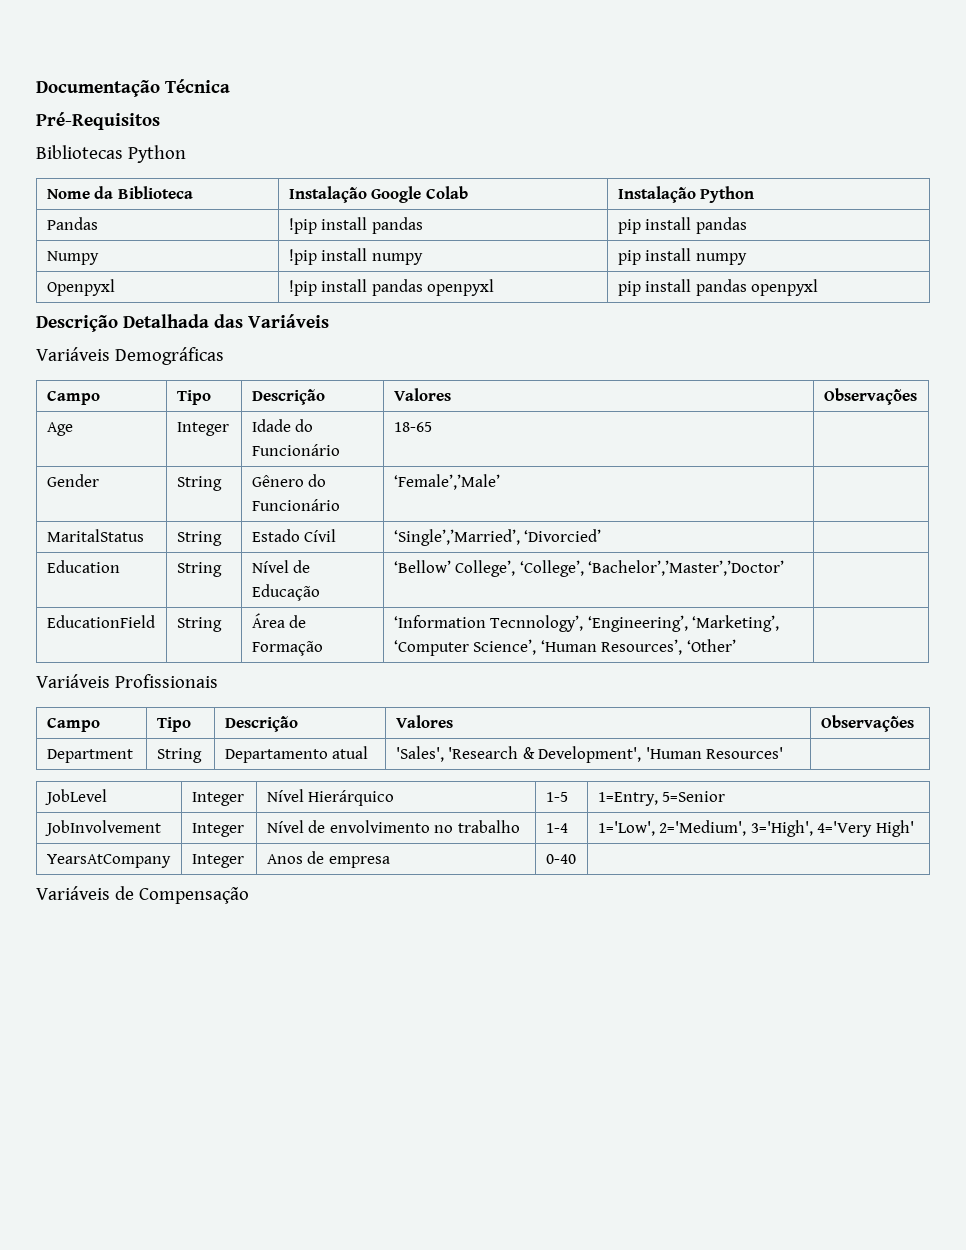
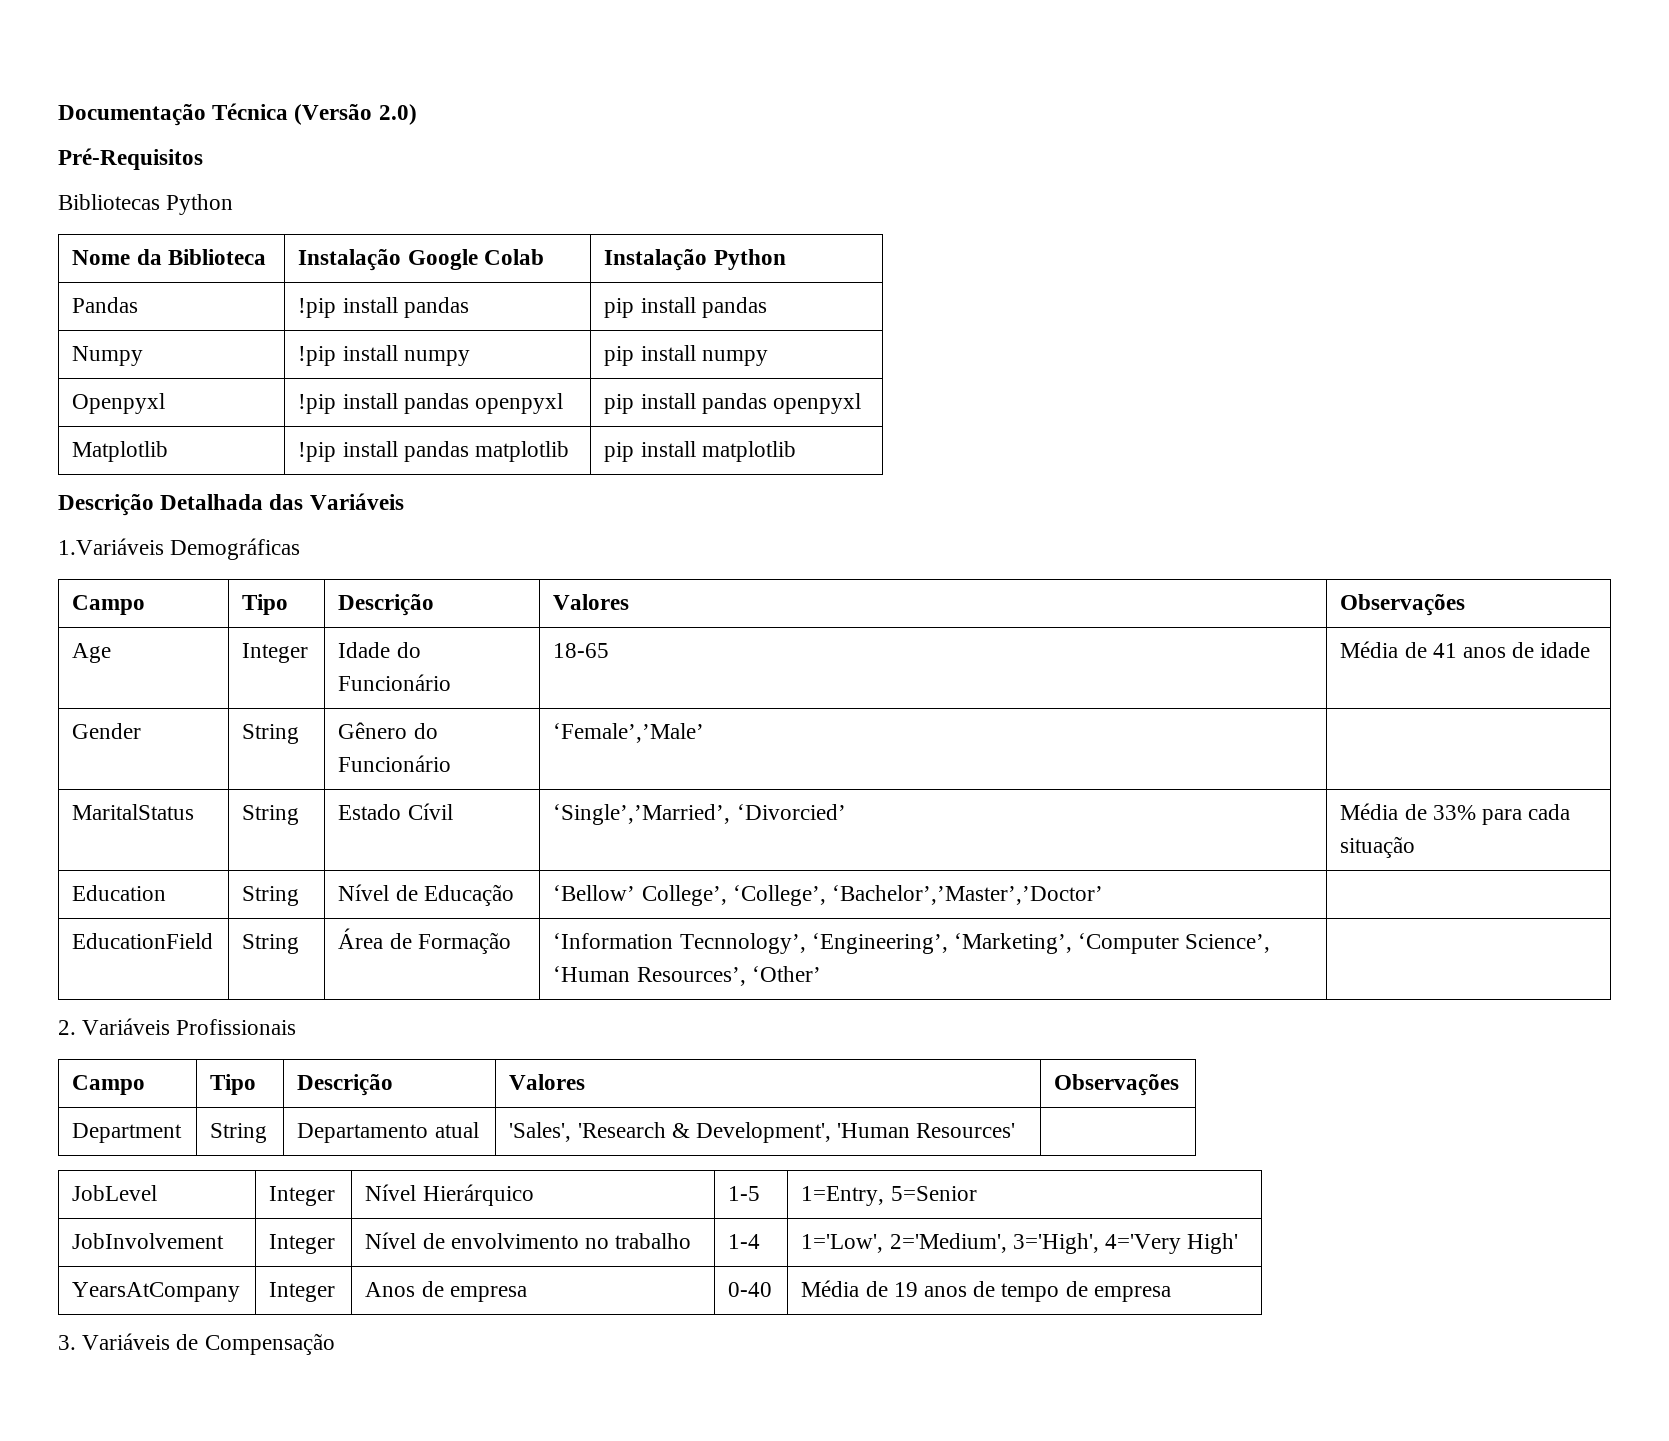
- Documentação Técnica
+ Documentação Técnica (Versão 2.0)
+ Matplotlib | !pip install pandas matplotlib | pip install matplotlib
- Variáveis Demográficas
+ 1.Variáveis Demográficas
- Age | Integer | Idade do Funcionário | 18-65 |
+ Age | Integer | Idade do Funcionário | 18-65 | Média de 41 anos de idade
- MaritalStatus | String | Estado Cívil | ‘Single’,’Married’, ‘Divorcied’ |
+ MaritalStatus | String | Estado Cívil | ‘Single’,’Married’, ‘Divorcied’ | Média de 33% para cada situação
- Variáveis Profissionais
+ 2. Variáveis Profissionais
- YearsAtCompany | Integer | Anos de empresa | 0-40 |
- Variáveis de Compensação
+ YearsAtCompany | Integer | Anos de empresa | 0-40 | Média de 19 anos de tempo de empresa
+ 3. Variáveis de Compensação

